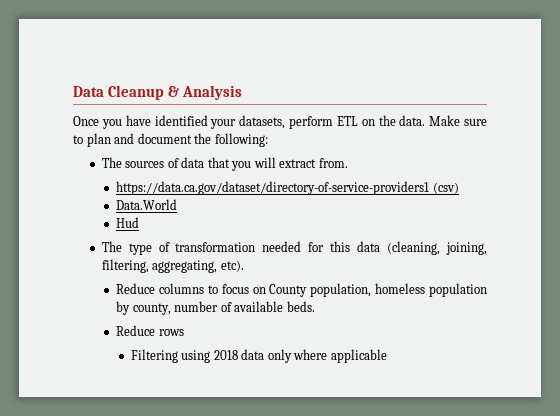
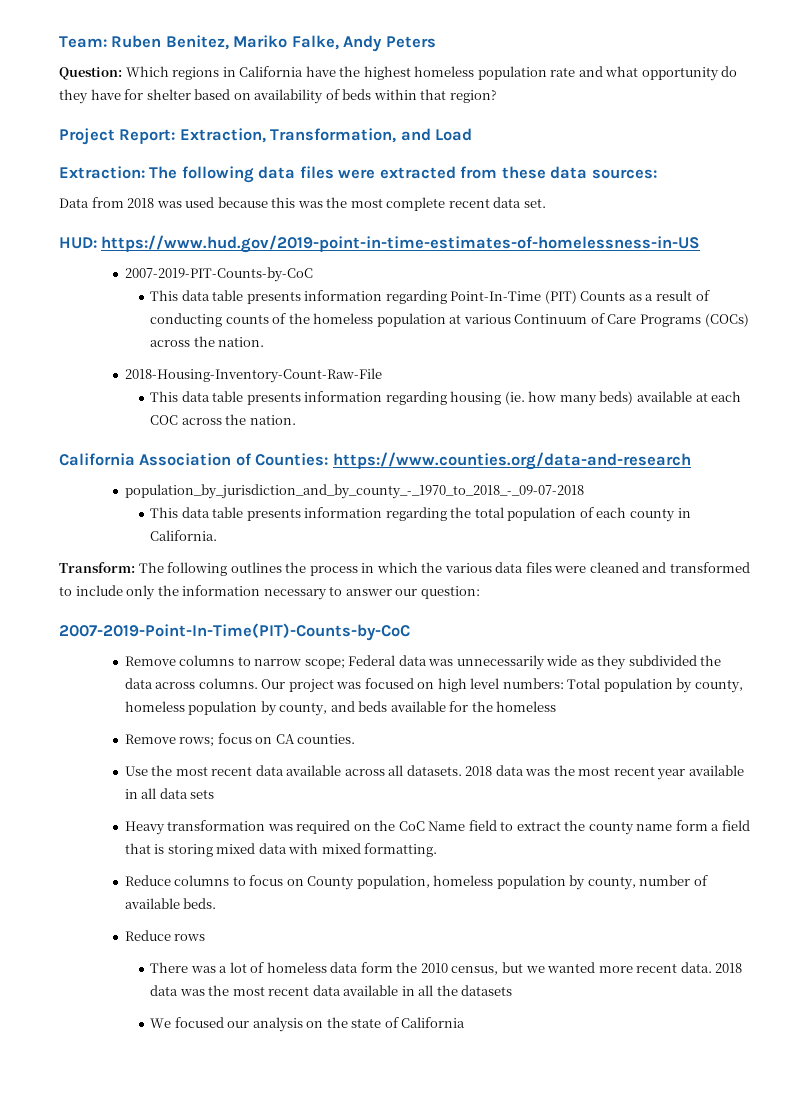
- Data Cleanup & Analysis
- Once you have identified your datasets, perform ETL on the data. Make sure to plan and document the following:
- The sources of data that you will extract from.
- https://data.ca.gov/dataset/directory-of-service-providers1 (csv)
- Data.World
- Hud
- The type of transformation needed for this data (cleaning, joining, filtering, aggregating, etc).
+ Team: Ruben Benitez, Mariko Falke, Andy Peters
+ Question: Which regions in California have the highest homeless population rate and what opportunity do they have for shelter based on availability of beds within that region?
+ Project Report: Extraction, Transformation, and Load
+ Extraction: The following data files were extracted from these data sources:
+ Data from 2018 was used because this was the most complete recent data set.
+ HUD: https://www.hud.gov/2019-point-in-time-estimates-of-homelessness-in-US
+ 2007-2019-PIT-Counts-by-CoC
+ This data table presents information regarding Point-In-Time (PIT) Counts as a result of conducting counts of the homeless population at various Continuum of Care Programs (COCs) across the nation.
+ 2018-Housing-Inventory-Count-Raw-File
+ This data table presents information regarding housing (ie. how many beds) available at each COC across the nation.
+ California Association of Counties: https://www.counties.org/data-and-research
+ population_by_jurisdiction_and_by_county_-_1970_to_2018_-_09-07-2018
+ This data table presents information regarding the total population of each county in California.
+ Transform: The following outlines the process in which the various data files were cleaned and transformed to include only the information necessary to answer our question:
+ 2007-2019-Point-In-Time(PIT)-Counts-by-CoC
+ Remove columns to narrow scope; Federal data was unnecessarily wide as they subdivided the data across columns. Our project was focused on high level numbers: Total population by county, homeless population by county, and beds available for the homeless
+ Remove rows; focus on CA counties.
+ Use the most recent data available across all datasets. 2018 data was the most recent year available in all data sets
+ Heavy transformation was required on the CoC Name field to extract the county name form a field that is storing mixed data with mixed formatting.
- Filtering using 2018 data only where applicable
+ There was a lot of homeless data form the 2010 census, but we wanted more recent data. 2018 data was the most recent data available in all the datasets
+ We focused our analysis on the state of California

